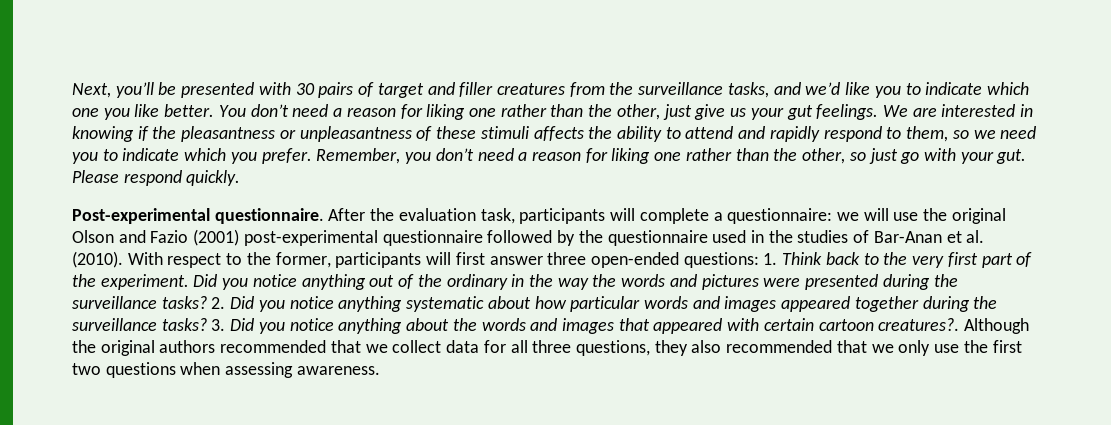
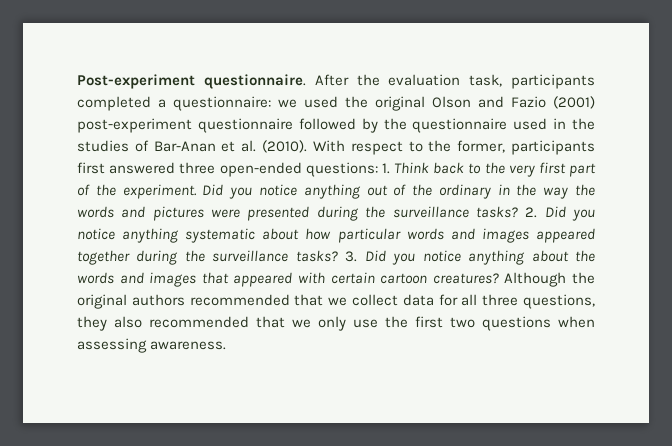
- Next, you’ll be presented with 30 pairs of target and filler creatures from the surveillance tasks, and we’d like you to indicate which one you like better. You don’t need a reason for liking one rather than the other, just give us your gut feelings. We are interested in knowing if the pleasantness or unpleasantness of these stimuli affects the ability to attend and rapidly respond to them, so we need you to indicate which you prefer. Remember, you don’t need a reason for liking one rather than the other, so just go with your gut. Please respond quickly.
- Post-experimental questionnaire.
+ Post-experiment questionnaire.
- After the evaluation task, participants will complete a questionnaire: we will use the original Olson and Fazio (2001) post-experimental questionnaire followed by the questionnaire used in the studies of Bar-Anan et al. (2010).
+ After the evaluation task, participants completed a questionnaire: we used the original Olson and Fazio (2001) post-experiment questionnaire followed by the questionnaire used in the studies of Bar-Anan et al. (2010).
- With respect to the former, participants will first answer three open-ended questions: 1. Think back to the very first part of the experiment.
+ With respect to the former, participants first answered three open-ended questions: 1. Think back to the very first part of the experiment.
- 3. Did you notice anything about the words and images that appeared with certain cartoon creatures?.
+ 3. Did you notice anything about the words and images that appeared with certain cartoon creatures?

